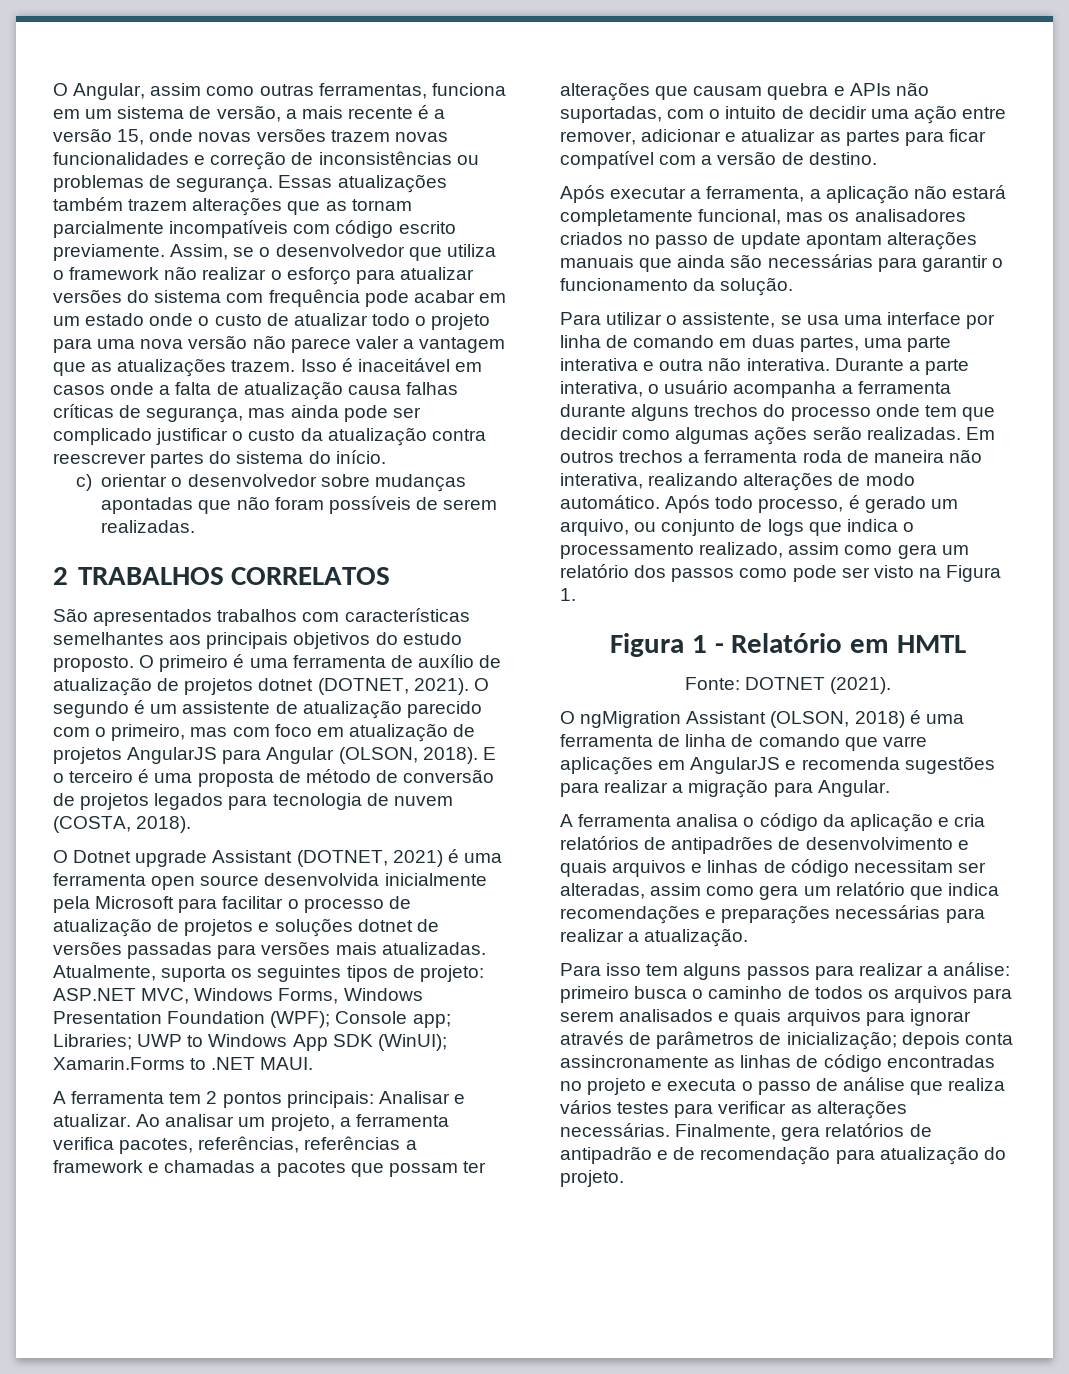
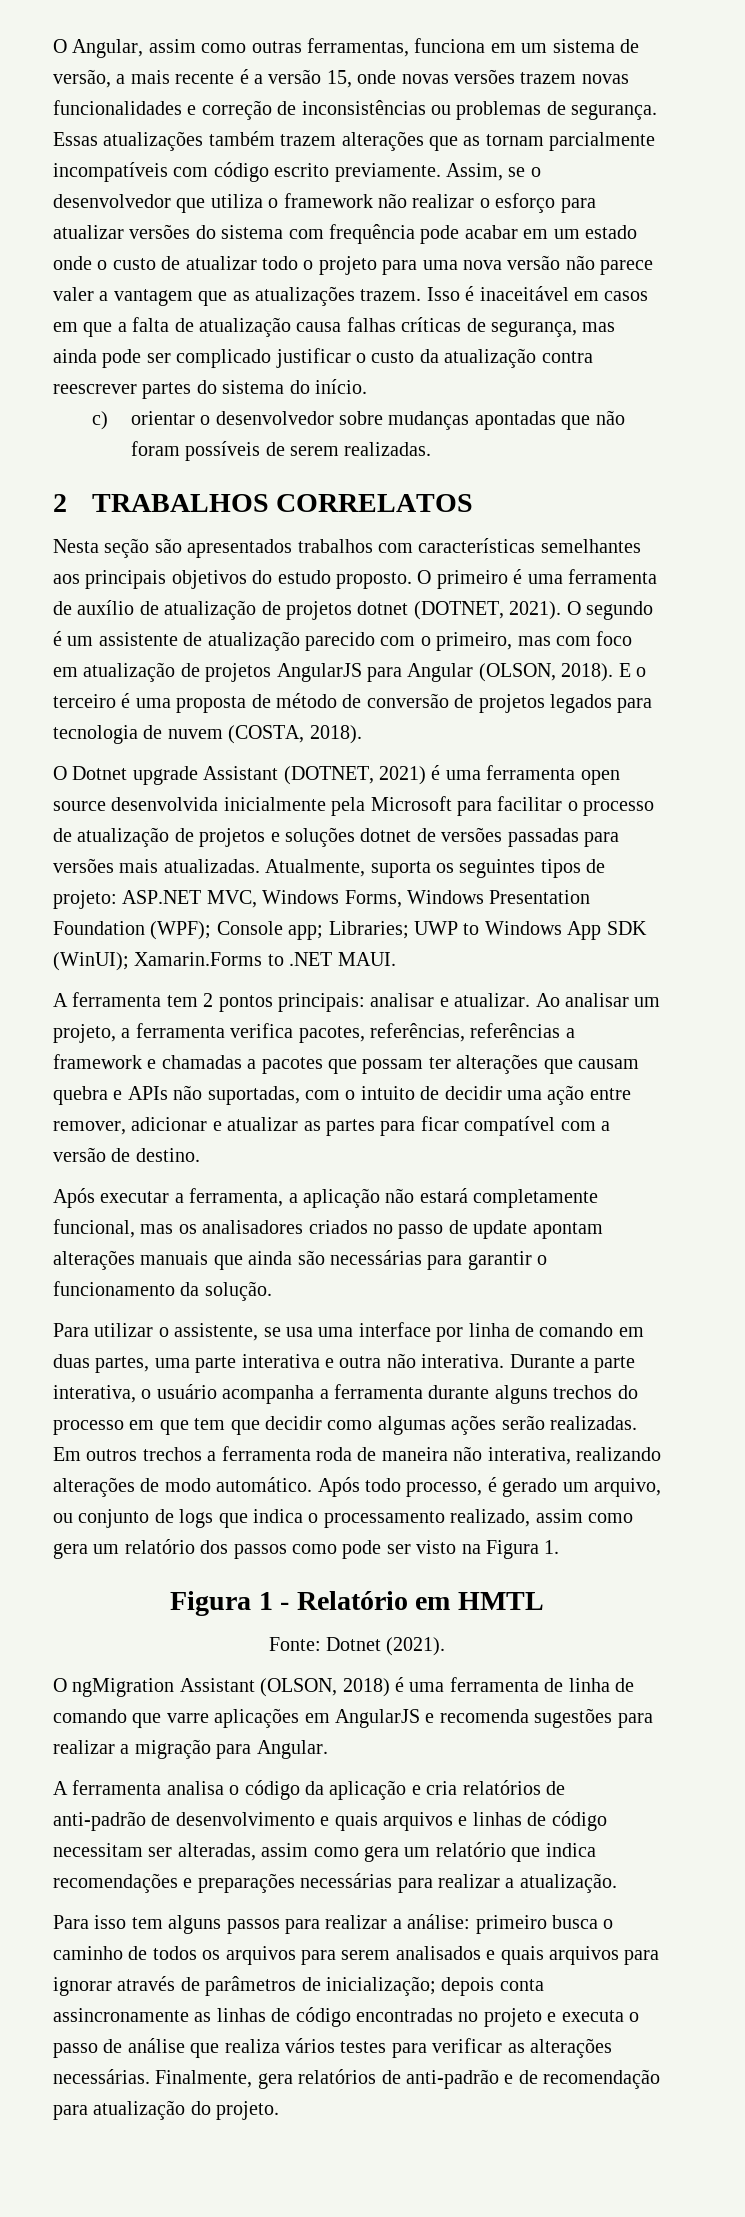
- Isso é inaceitável em casos onde a falta de atualização causa falhas críticas de segurança, mas ainda pode ser complicado justificar o custo da atualização contra reescrever partes do sistema do início.
+ Isso é inaceitável em casos em que a falta de atualização causa falhas críticas de segurança, mas ainda pode ser complicado justificar o custo da atualização contra reescrever partes do sistema do início.
- São apresentados trabalhos com características semelhantes aos principais objetivos do estudo proposto.
+ Nesta seção são apresentados trabalhos com características semelhantes aos principais objetivos do estudo proposto.
- A ferramenta tem 2 pontos principais: Analisar e atualizar.
+ A ferramenta tem 2 pontos principais: analisar e atualizar.
- Durante a parte interativa, o usuário acompanha a ferramenta durante alguns trechos do processo onde tem que decidir como algumas ações serão realizadas.
+ Durante a parte interativa, o usuário acompanha a ferramenta durante alguns trechos do processo em que tem que decidir como algumas ações serão realizadas.
- Fonte: DOTNET (2021).
+ Fonte: Dotnet (2021).
- A ferramenta analisa o código da aplicação e cria relatórios de antipadrões de desenvolvimento e quais arquivos e linhas de código necessitam ser alteradas, assim como gera um relatório que indica recomendações e preparações necessárias para realizar a atualização.
+ A ferramenta analisa o código da aplicação e cria relatórios de anti-padrão de desenvolvimento e quais arquivos e linhas de código necessitam ser alteradas, assim como gera um relatório que indica recomendações e preparações necessárias para realizar a atualização.
- Finalmente, gera relatórios de antipadrão e de recomendação para atualização do projeto.
+ Finalmente, gera relatórios de anti-padrão e de recomendação para atualização do projeto.

